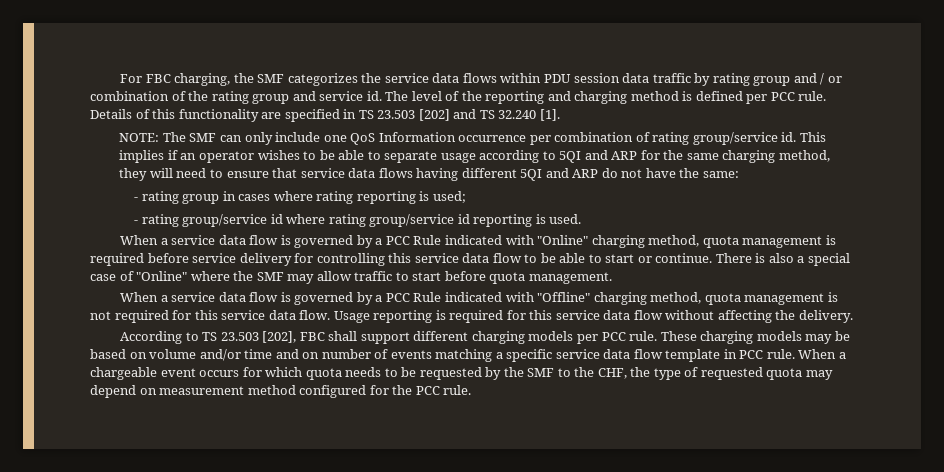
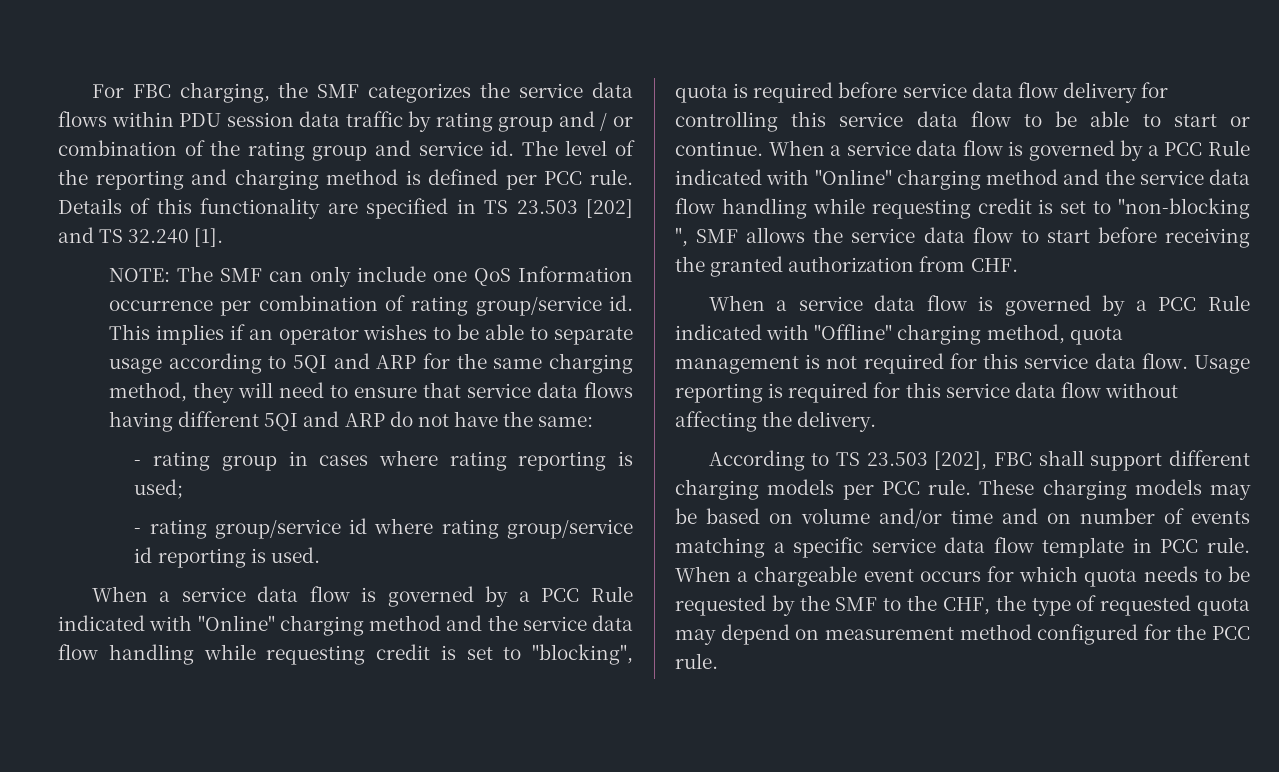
- When a service data flow is governed by a PCC Rule indicated with "Online" charging method, quota management is required before service delivery for controlling this service data flow to be able to start or continue.
+ When a service data flow is governed by a PCC Rule indicated with "Online" charging method and the service data flow handling while requesting credit is set to "blocking", quota is required before service data flow delivery for controlling this service data flow to be able to start or continue.
- There is also a special case of "Online" where the SMF may allow traffic to start before quota management.
+ When a service data flow is governed by a PCC Rule indicated with "Online" charging method and the service data flow handling while requesting credit is set to "non-blocking ", SMF allows the service data flow to start before receiving the granted authorization from CHF.

